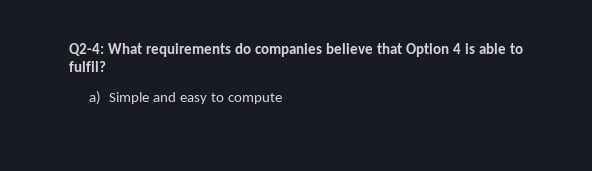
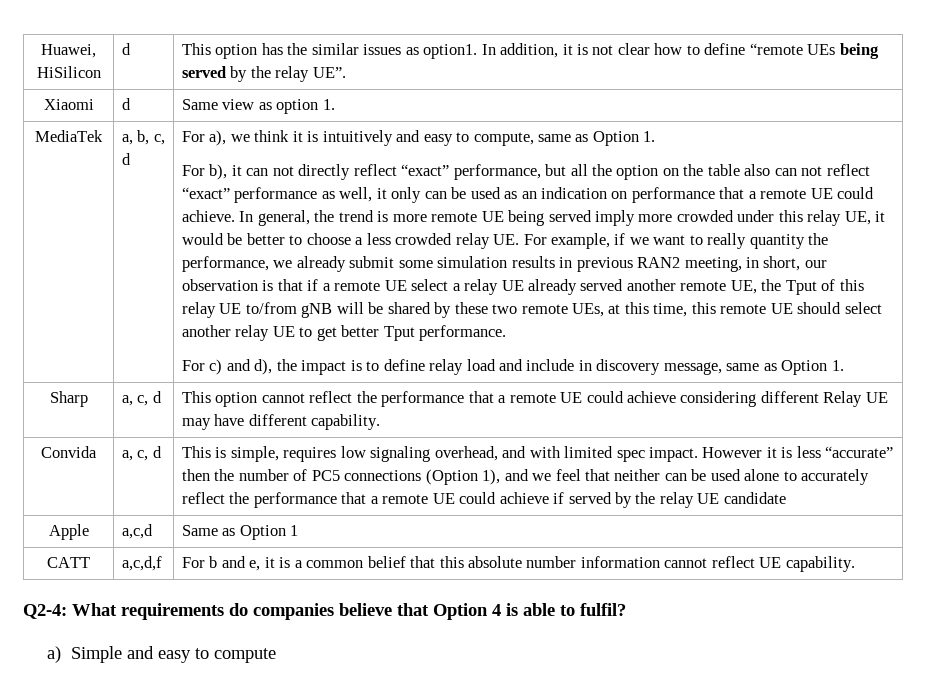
+ Huawei, HiSilicon | d | This option has the similar issues as option1. In addition, it is not clear how to define “remote UEs being served by the relay UE”.
+ Xiaomi | d | Same view as option 1.
+ MediaTek | a, b, c, d | For a), we think it is intuitively and easy to compute, same as Option 1.
+ For b), it can not directly reflect “exact” performance, but all the option on the table also can not reflect “exact” performance as well, it only can be used as an indication on performance that a remote UE could achieve. In general, the trend is more remote UE being served imply more crowded under this relay UE, it would be better to choose a less crowded relay UE. For example, if we want to really quantity the performance, we already submit some simulation results in previous RAN2 meeting, in short, our observation is that if a remote UE select a relay UE already served another remote UE, the Tput of this relay UE to/from gNB will be shared by these two remote UEs, at this time, this remote UE should select another relay UE to get better Tput performance.
+ For c) and d), the impact is to define relay load and include in discovery message, same as Option 1.
+ Sharp | a, c, d | This option cannot reflect the performance that a remote UE could achieve considering different Relay UE may have different capability.
+ Convida | a, c, d | This is simple, requires low signaling overhead, and with limited spec impact. However it is less “accurate” then the number of PC5 connections (Option 1), and we feel that neither can be used alone to accurately reflect the performance that a remote UE could achieve if served by the relay UE candidate
+ Apple | a,c,d | Same as Option 1
+ CATT | a,c,d,f | For b and e, it is a common belief that this absolute number information cannot reflect UE capability.

